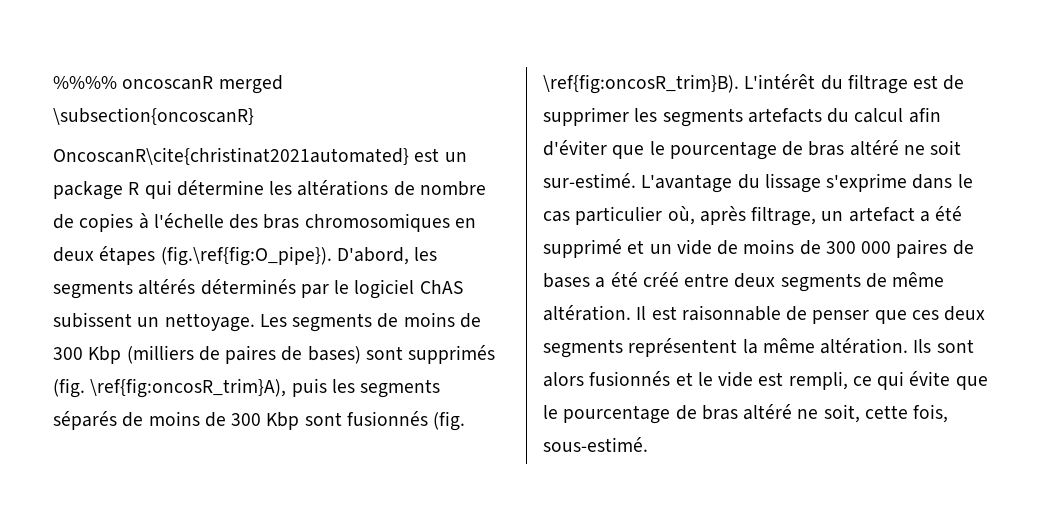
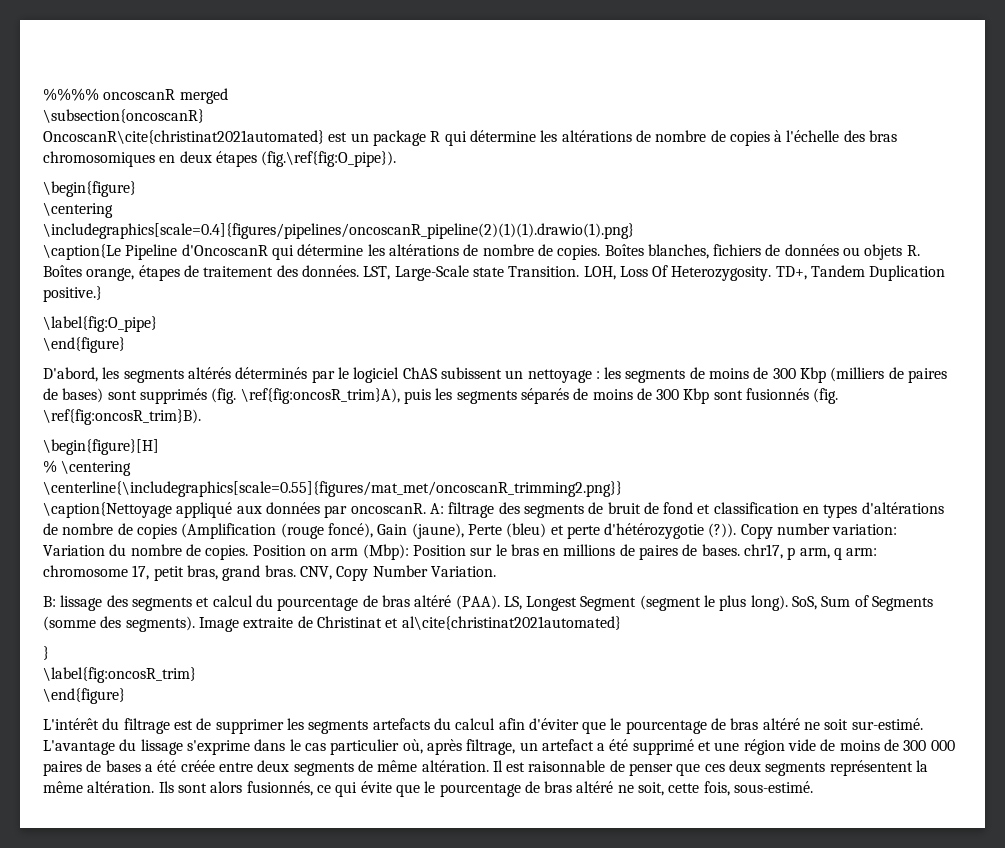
- OncoscanR\cite{christinat2021automated} est un package R qui détermine les altérations de nombre de copies à l'échelle des bras chromosomiques en deux étapes (fig.\ref{fig:O_pipe}). D'abord, les segments altérés déterminés par le logiciel ChAS subissent un nettoyage. Les segments de moins de 300 Kbp (milliers de paires de bases) sont supprimés (fig. \ref{fig:oncosR_trim}A), puis les segments séparés de moins de 300 Kbp sont fusionnés (fig. \ref{fig:oncosR_trim}B). L'intérêt du filtrage est de supprimer les segments artefacts du calcul afin d'éviter que le pourcentage de bras altéré ne soit sur-estimé.
+ OncoscanR\cite{christinat2021automated} est un package R qui détermine les altérations de nombre de copies à l'échelle des bras chromosomiques en deux étapes (fig.\ref{fig:O_pipe}).
+ \begin{figure}
+ \centering
+ \includegraphics[scale=0.4]{figures/pipelines/oncoscanR_pipeline(2)(1)(1).drawio(1).png}
+ \caption{Le Pipeline d'OncoscanR qui détermine les altérations de nombre de copies. Boîtes blanches, fichiers de données ou objets R. Boîtes orange, étapes de traitement des données. LST, Large-Scale state Transition. LOH, Loss Of Heterozygosity. TD+, Tandem Duplication positive.}
+ \label{fig:O_pipe}
+ \end{figure}
+ D'abord, les segments altérés déterminés par le logiciel ChAS subissent un nettoyage : les segments de moins de 300 Kbp (milliers de paires de bases) sont supprimés (fig. \ref{fig:oncosR_trim}A), puis les segments séparés de moins de 300 Kbp sont fusionnés (fig. \ref{fig:oncosR_trim}B).
+ \begin{figure}[H]
+ % \centering
+ \centerline{\includegraphics[scale=0.55]{figures/mat_met/oncoscanR_trimming2.png}}
+ \caption{Nettoyage appliqué aux données par oncoscanR. A: filtrage des segments de bruit de fond et classification en types d'altérations de nombre de copies (Amplification (rouge foncé), Gain (jaune), Perte (bleu) et perte d'hétérozygotie (?)). Copy number variation: Variation du nombre de copies. Position on arm (Mbp): Position sur le bras en millions de paires de bases. chr17, p arm, q arm: chromosome 17, petit bras, grand bras. CNV, Copy Number Variation.
+ B: lissage des segments et calcul du pourcentage de bras altéré (PAA). LS, Longest Segment (segment le plus long). SoS, Sum of Segments (somme des segments). Image extraite de Christinat et al\cite{christinat2021automated}
+ }
+ \label{fig:oncosR_trim}
+ \end{figure}
+ L'intérêt du filtrage est de supprimer les segments artefacts du calcul afin d'éviter que le pourcentage de bras altéré ne soit sur-estimé.
- L'avantage du lissage s'exprime dans le cas particulier où, après filtrage, un artefact a été supprimé et un vide de moins de 300 000 paires de bases a été créé entre deux segments de même altération.
+ L'avantage du lissage s'exprime dans le cas particulier où, après filtrage, un artefact a été supprimé et une région vide de moins de 300 000 paires de bases a été créée entre deux segments de même altération.
- Ils sont alors fusionnés et le vide est rempli, ce qui évite que le pourcentage de bras altéré ne soit, cette fois, sous-estimé.
+ Ils sont alors fusionnés, ce qui évite que le pourcentage de bras altéré ne soit, cette fois, sous-estimé.

